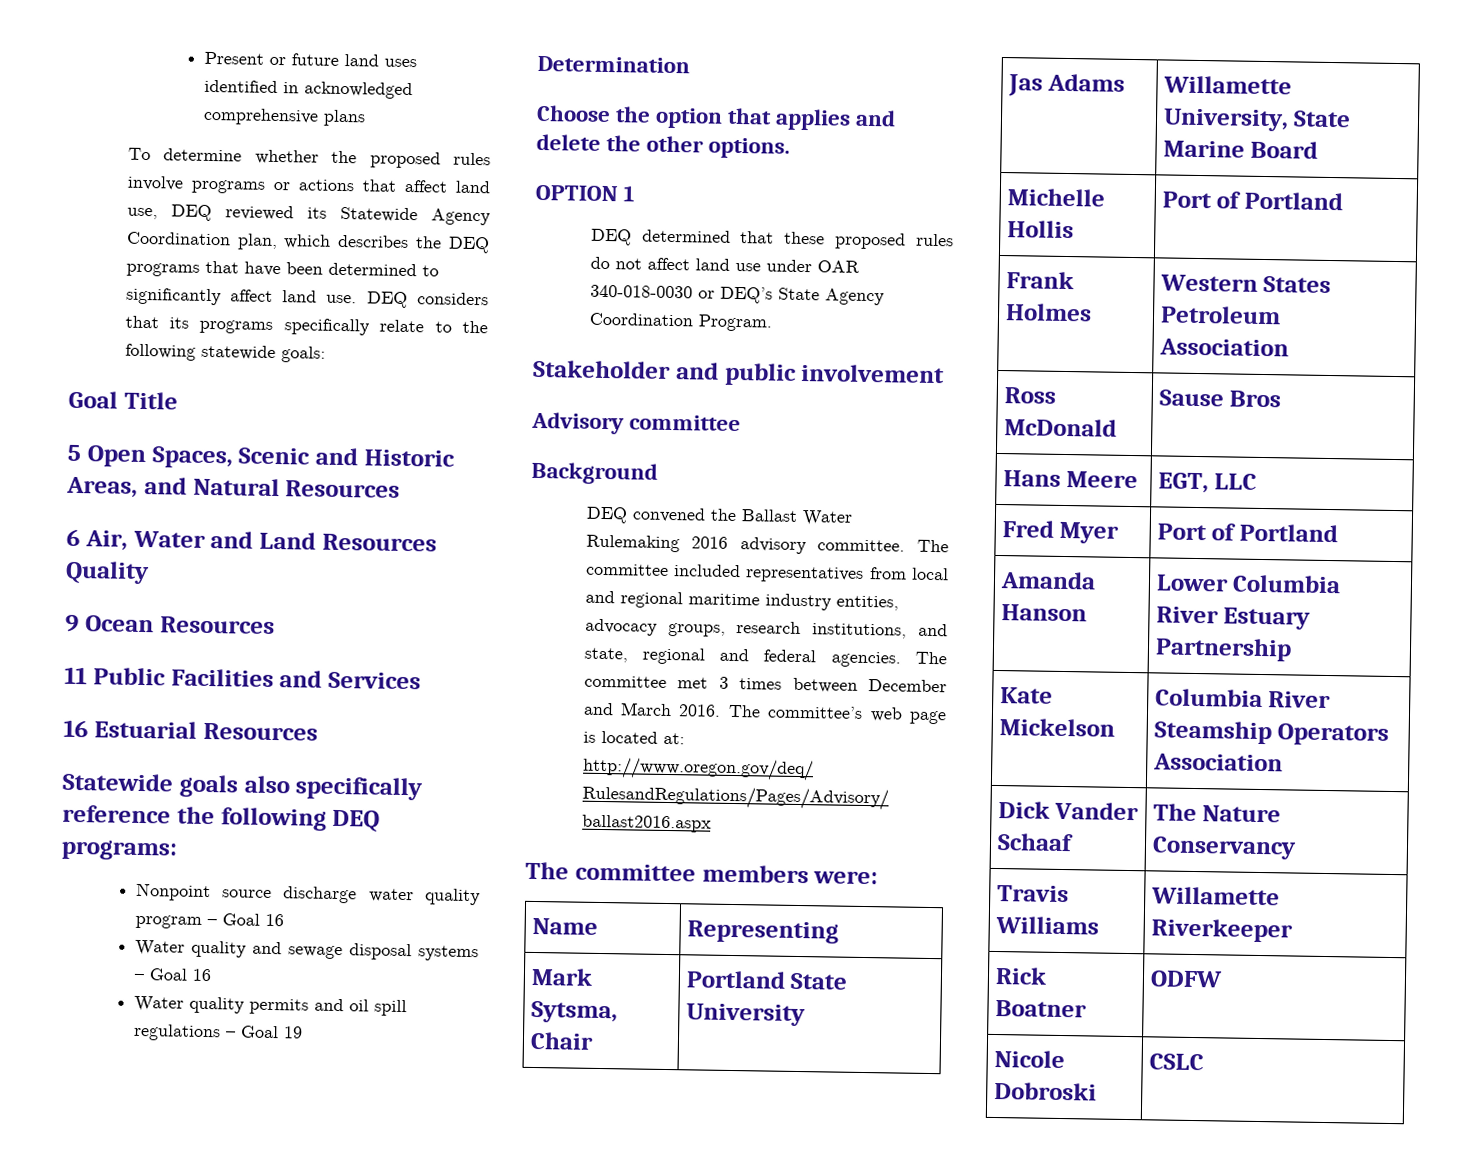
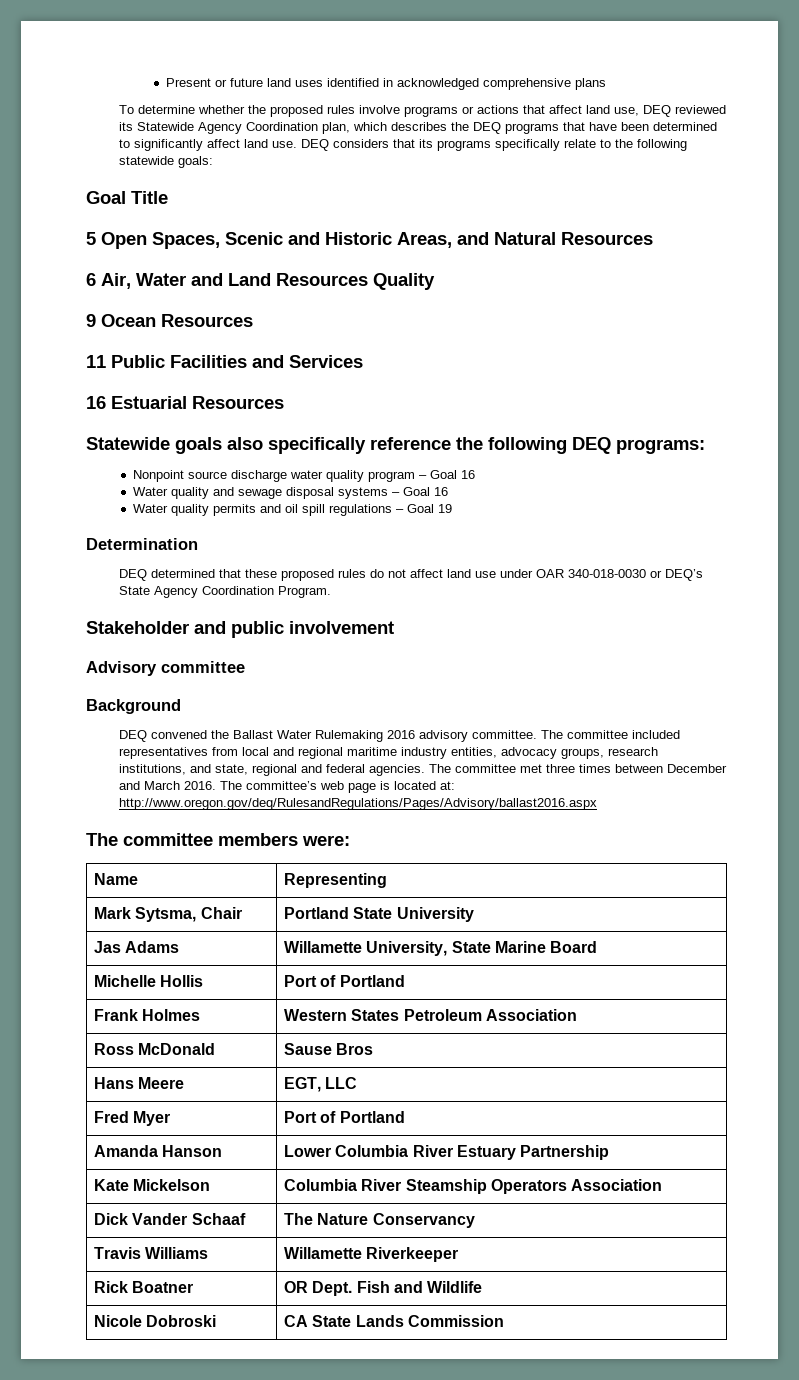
- Choose the option that applies and delete the other options.
- OPTION 1
- The committee met 3 times between December and March 2016.
+ The committee met three times between December and March 2016.
- Rick Boatner | ODFW
- Nicole Dobroski | CSLC
+ Rick Boatner | OR Dept. Fish and Wildlife
+ Nicole Dobroski | CA State Lands Commission

